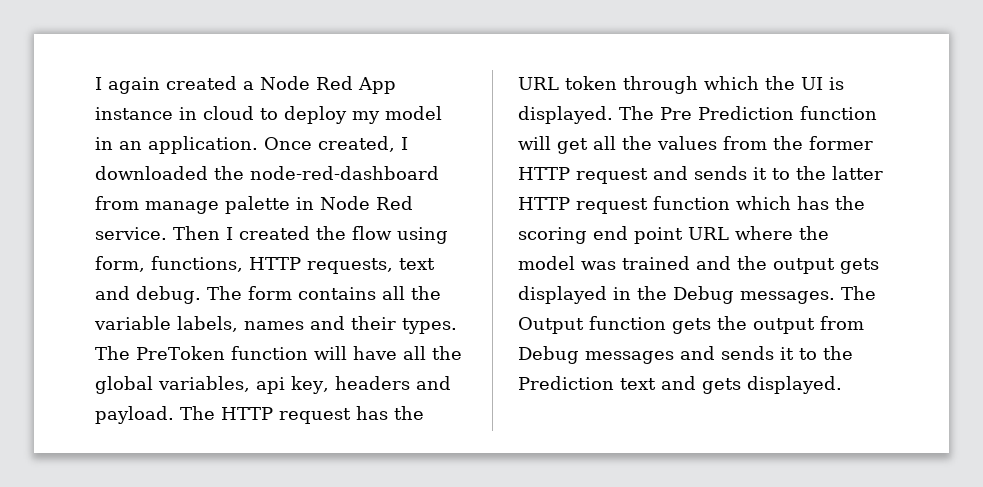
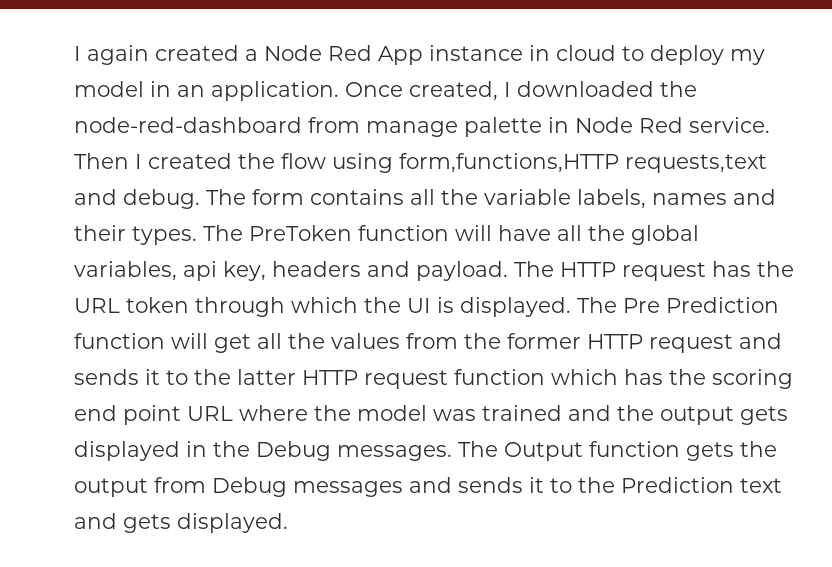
- Then I created the flow using form, functions, HTTP requests, text and debug.
+ Then I created the flow using form,functions,HTTP requests,text and debug.

